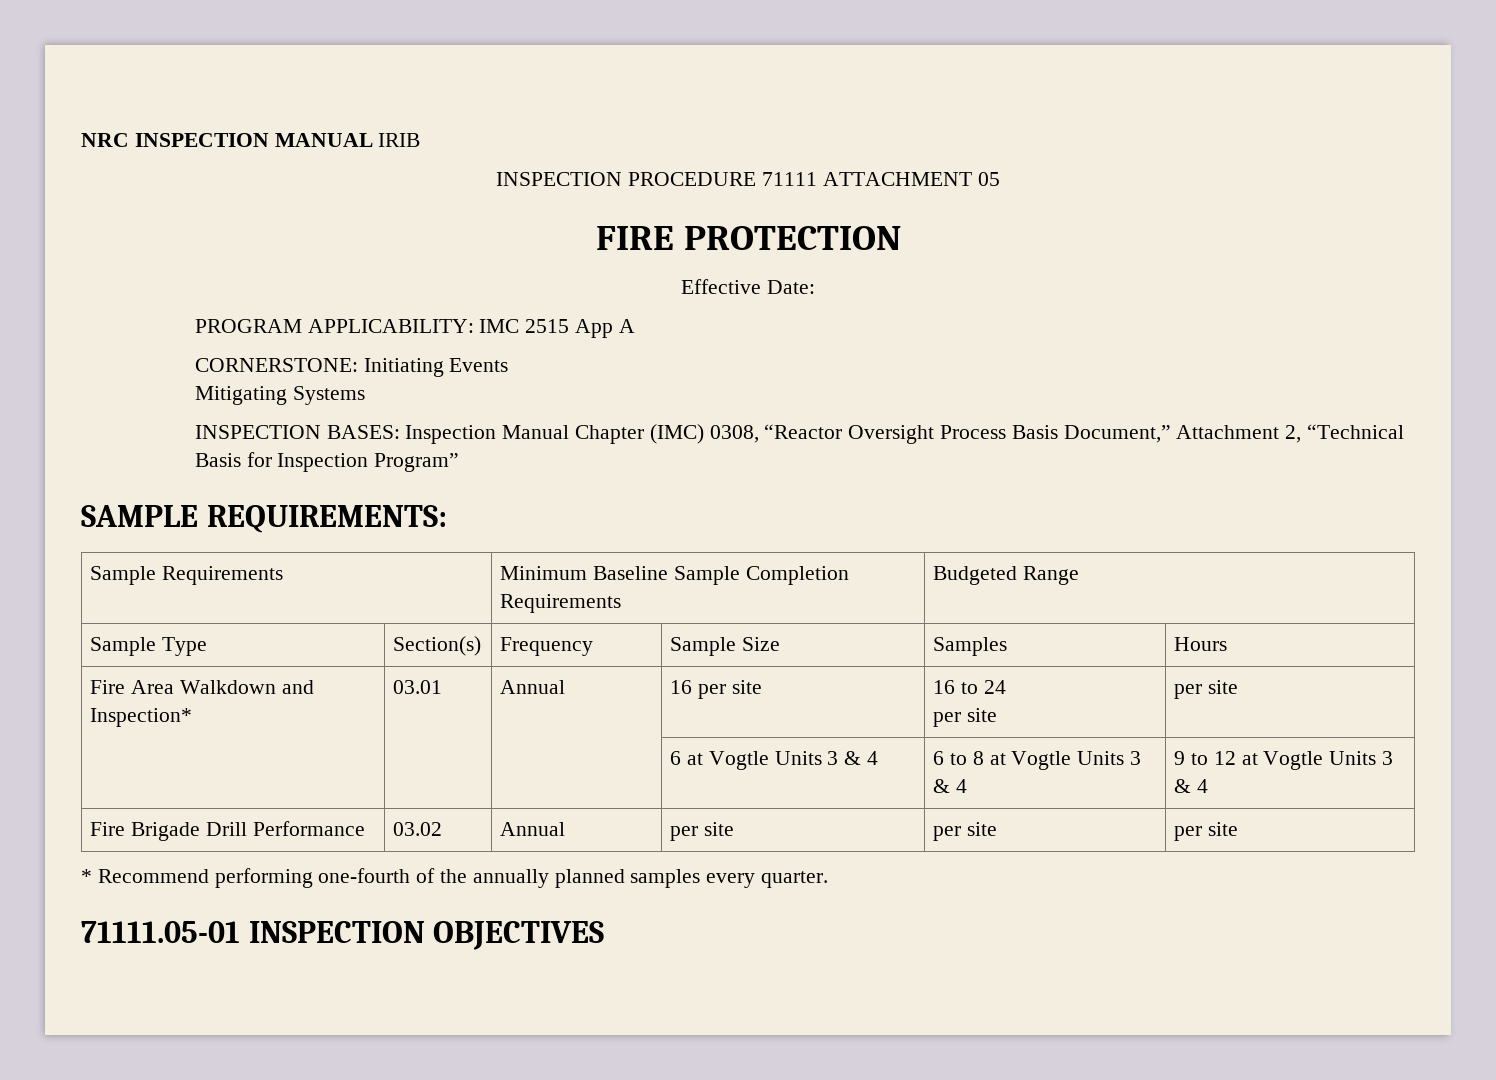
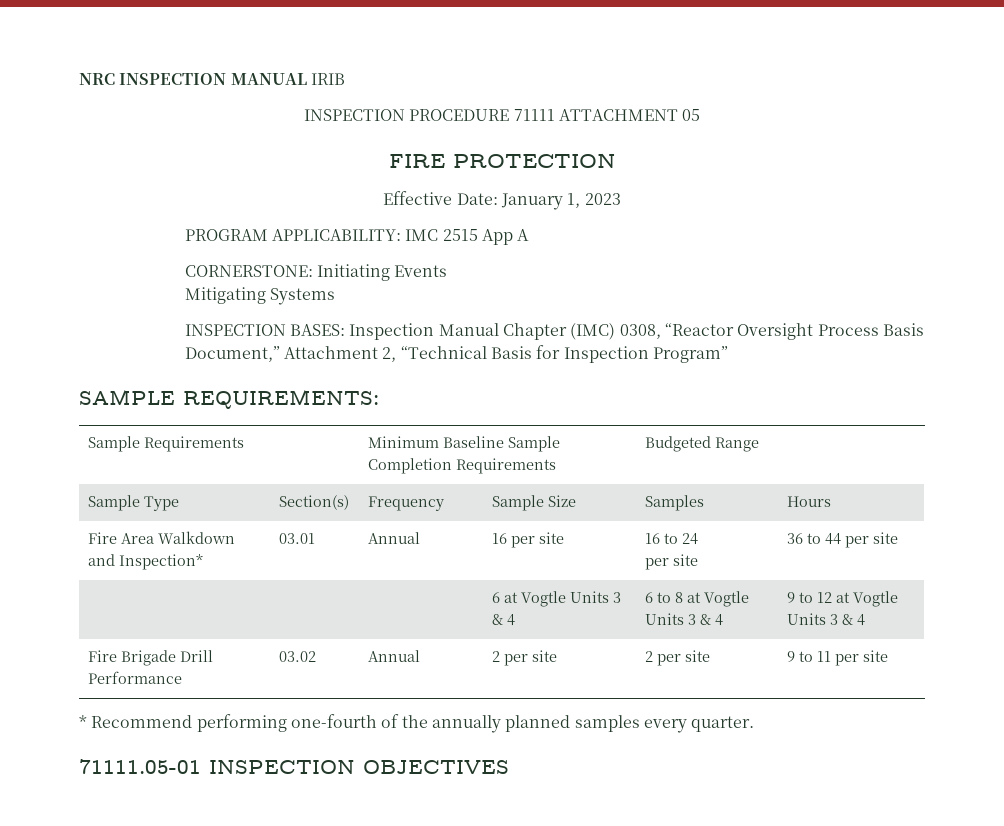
- Effective Date:
+ Effective Date: January 1, 2023
  Fire Area Walkdown and Inspection* | 03.01 | Annual | 16 per site | 16 to 24
- per site | per site
+ per site | 36 to 44 per site
- Fire Brigade Drill Performance | 03.02 | Annual | per site | per site | per site
+ Fire Brigade Drill Performance | 03.02 | Annual | 2 per site | 2 per site | 9 to 11 per site

